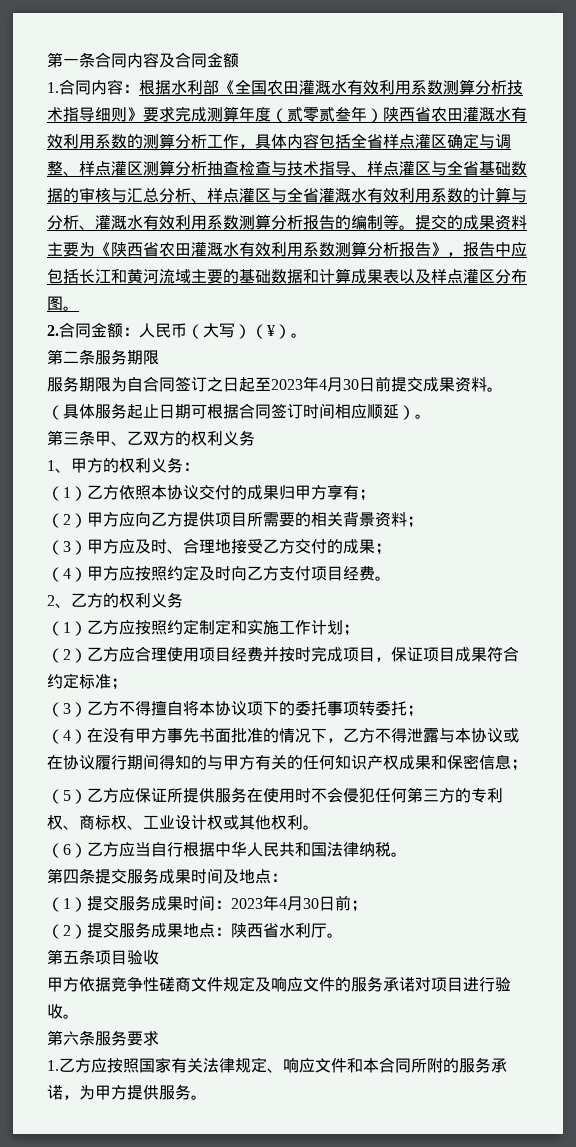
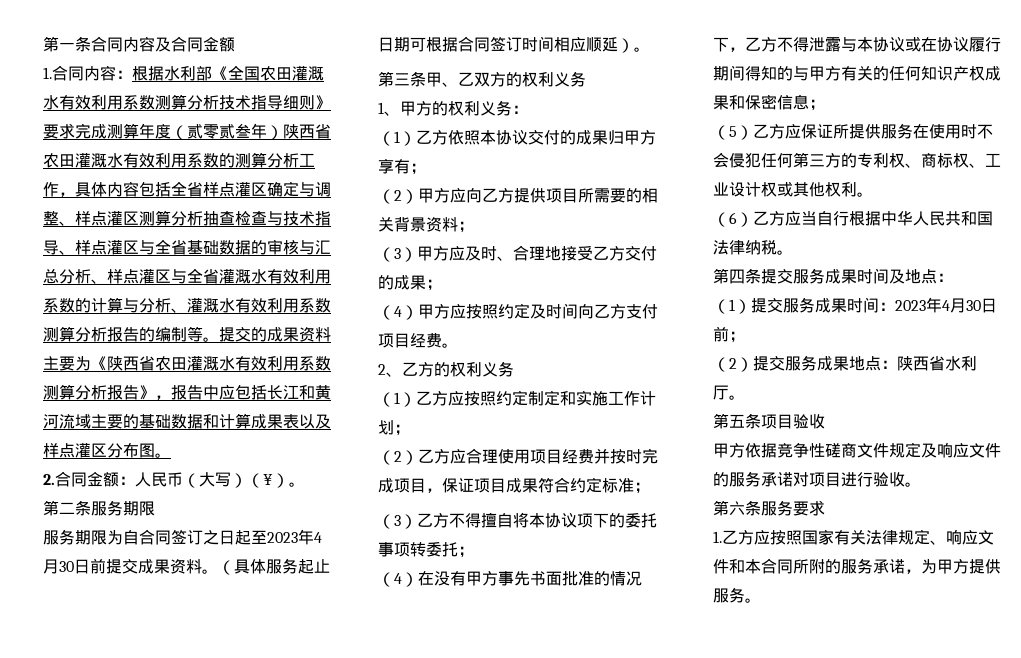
- （4）甲方应按照约定及时向乙方支付项目经费。
+ （4）甲方应按照约定及时间向乙方支付项目经费。

